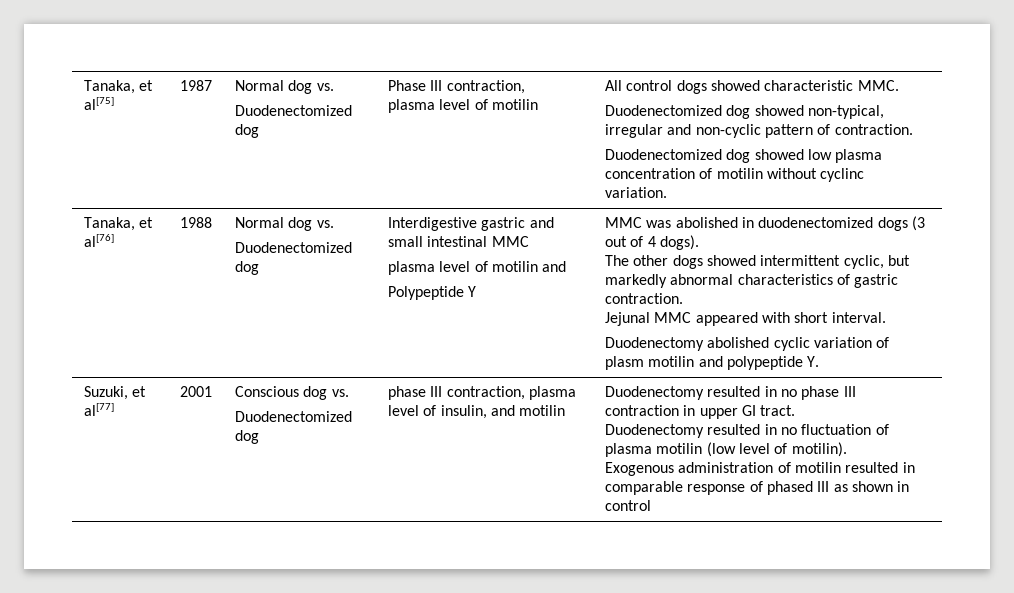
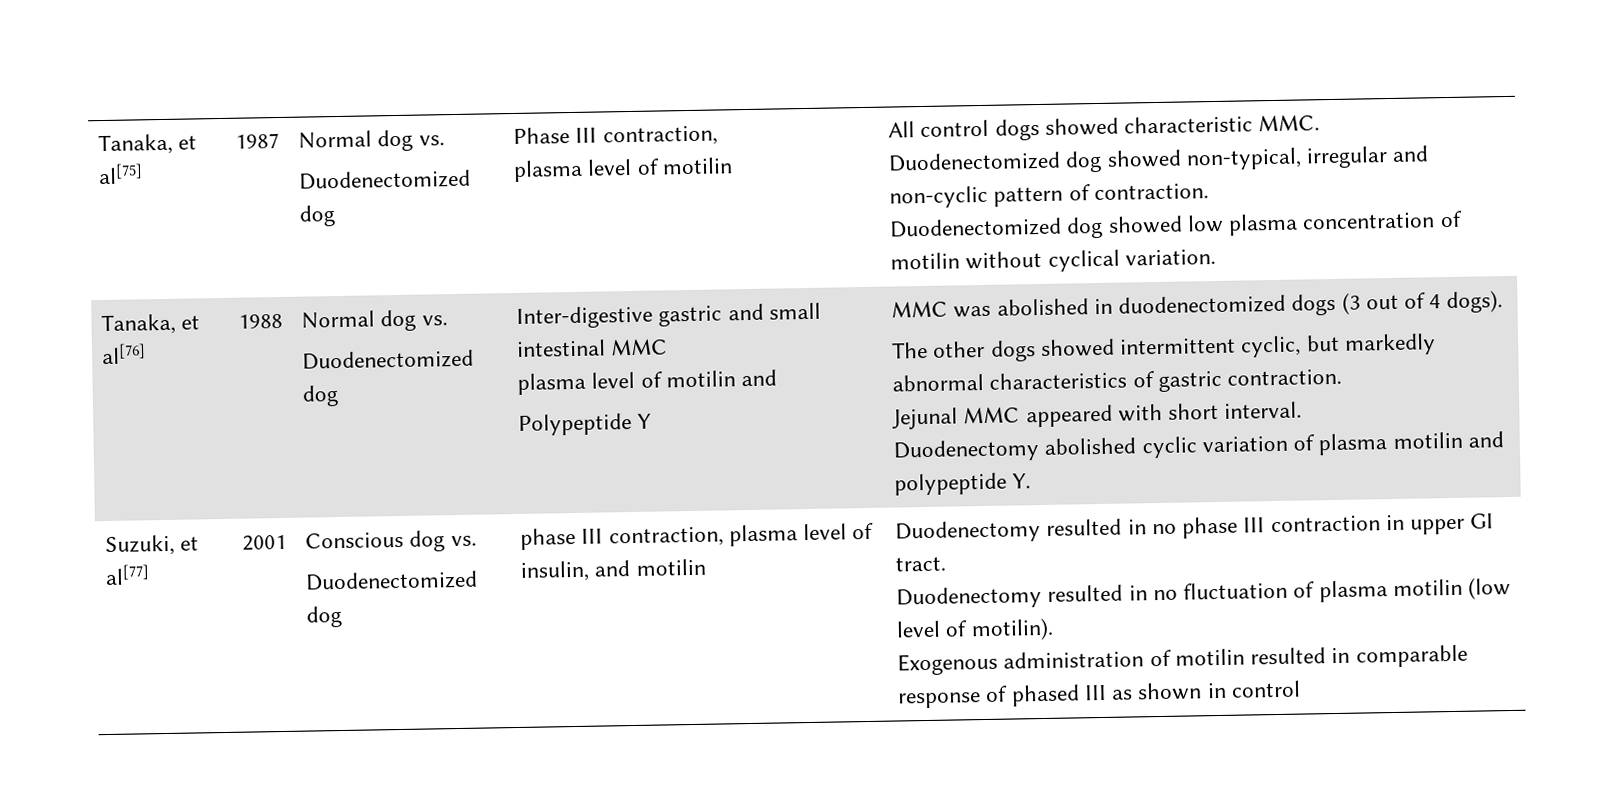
- Duodenectomized dog showed low plasma concentration of motilin without cyclinc variation.
+ Duodenectomized dog showed low plasma concentration of motilin without cyclical variation.
- Interdigestive gastric and small intestinal MMC
+ Inter-digestive gastric and small intestinal MMC
- Duodenectomy abolished cyclic variation of plasm motilin and polypeptide Y.
+ Duodenectomy abolished cyclic variation of plasma motilin and polypeptide Y.

